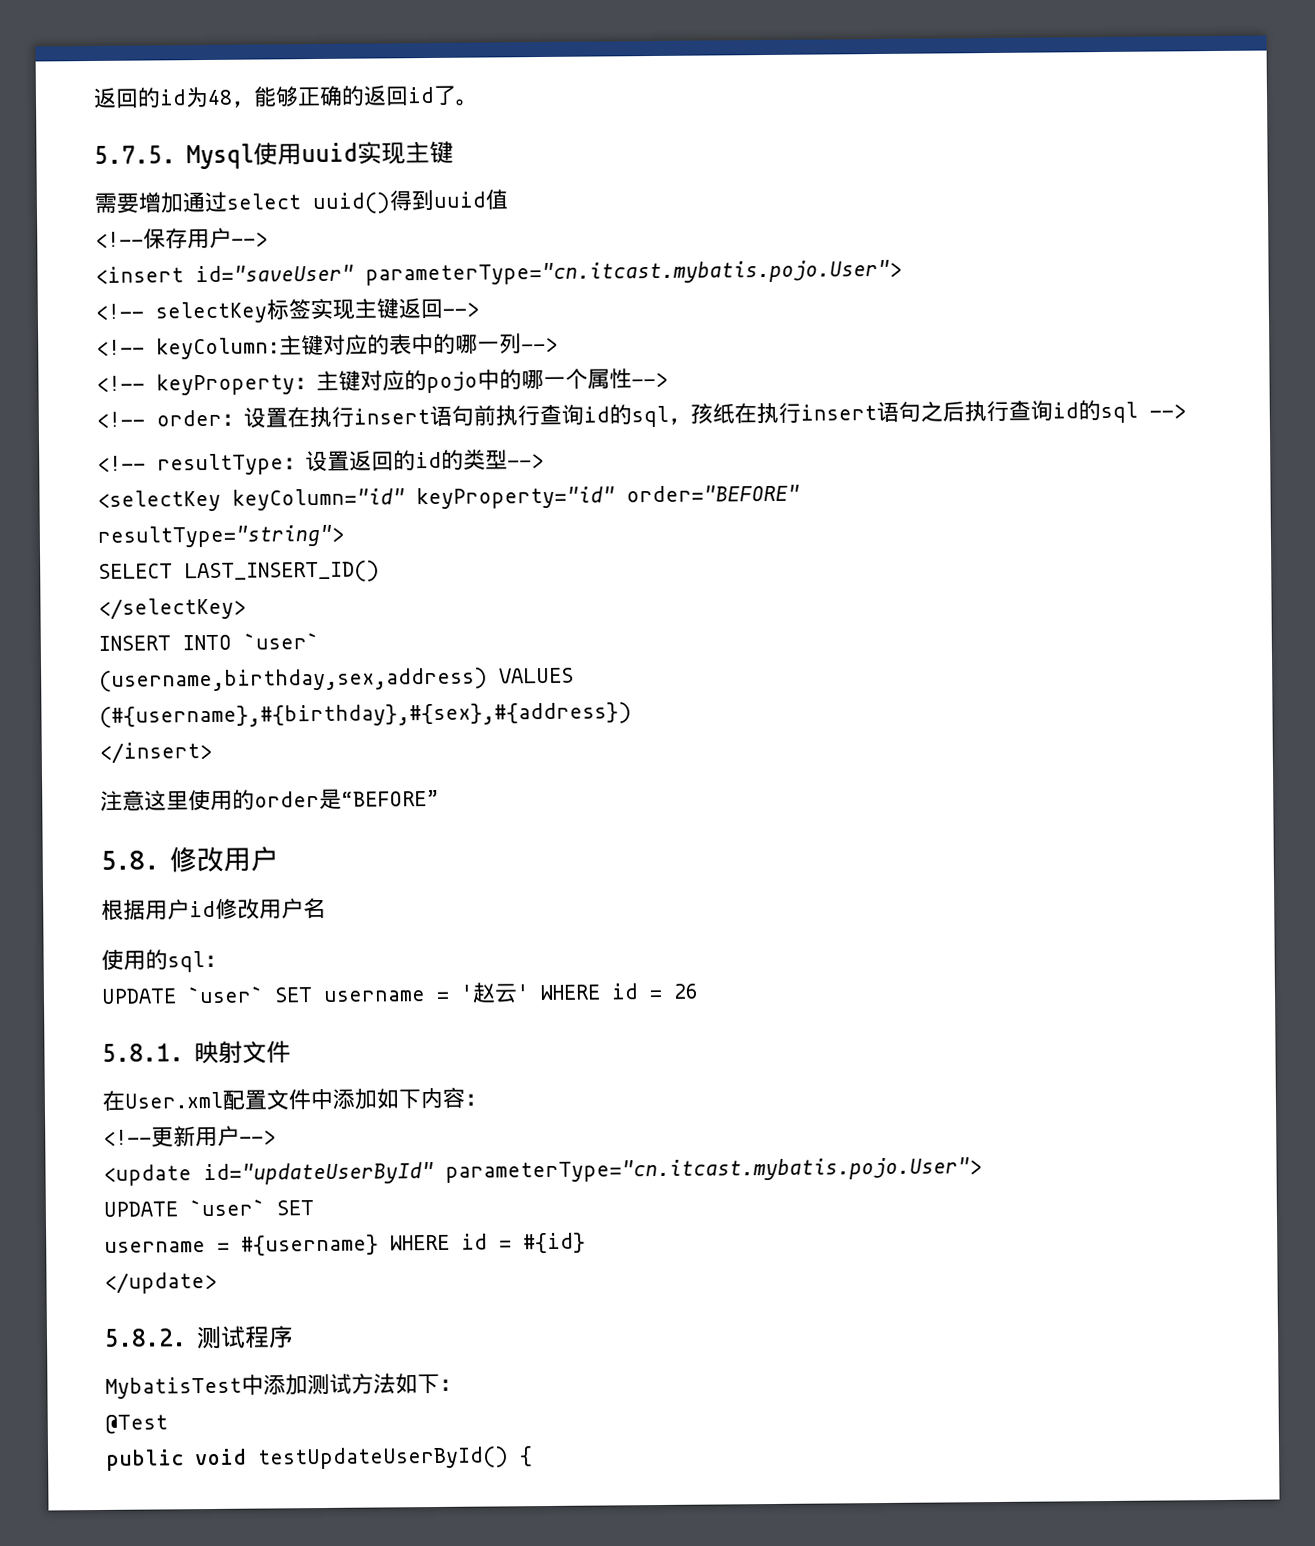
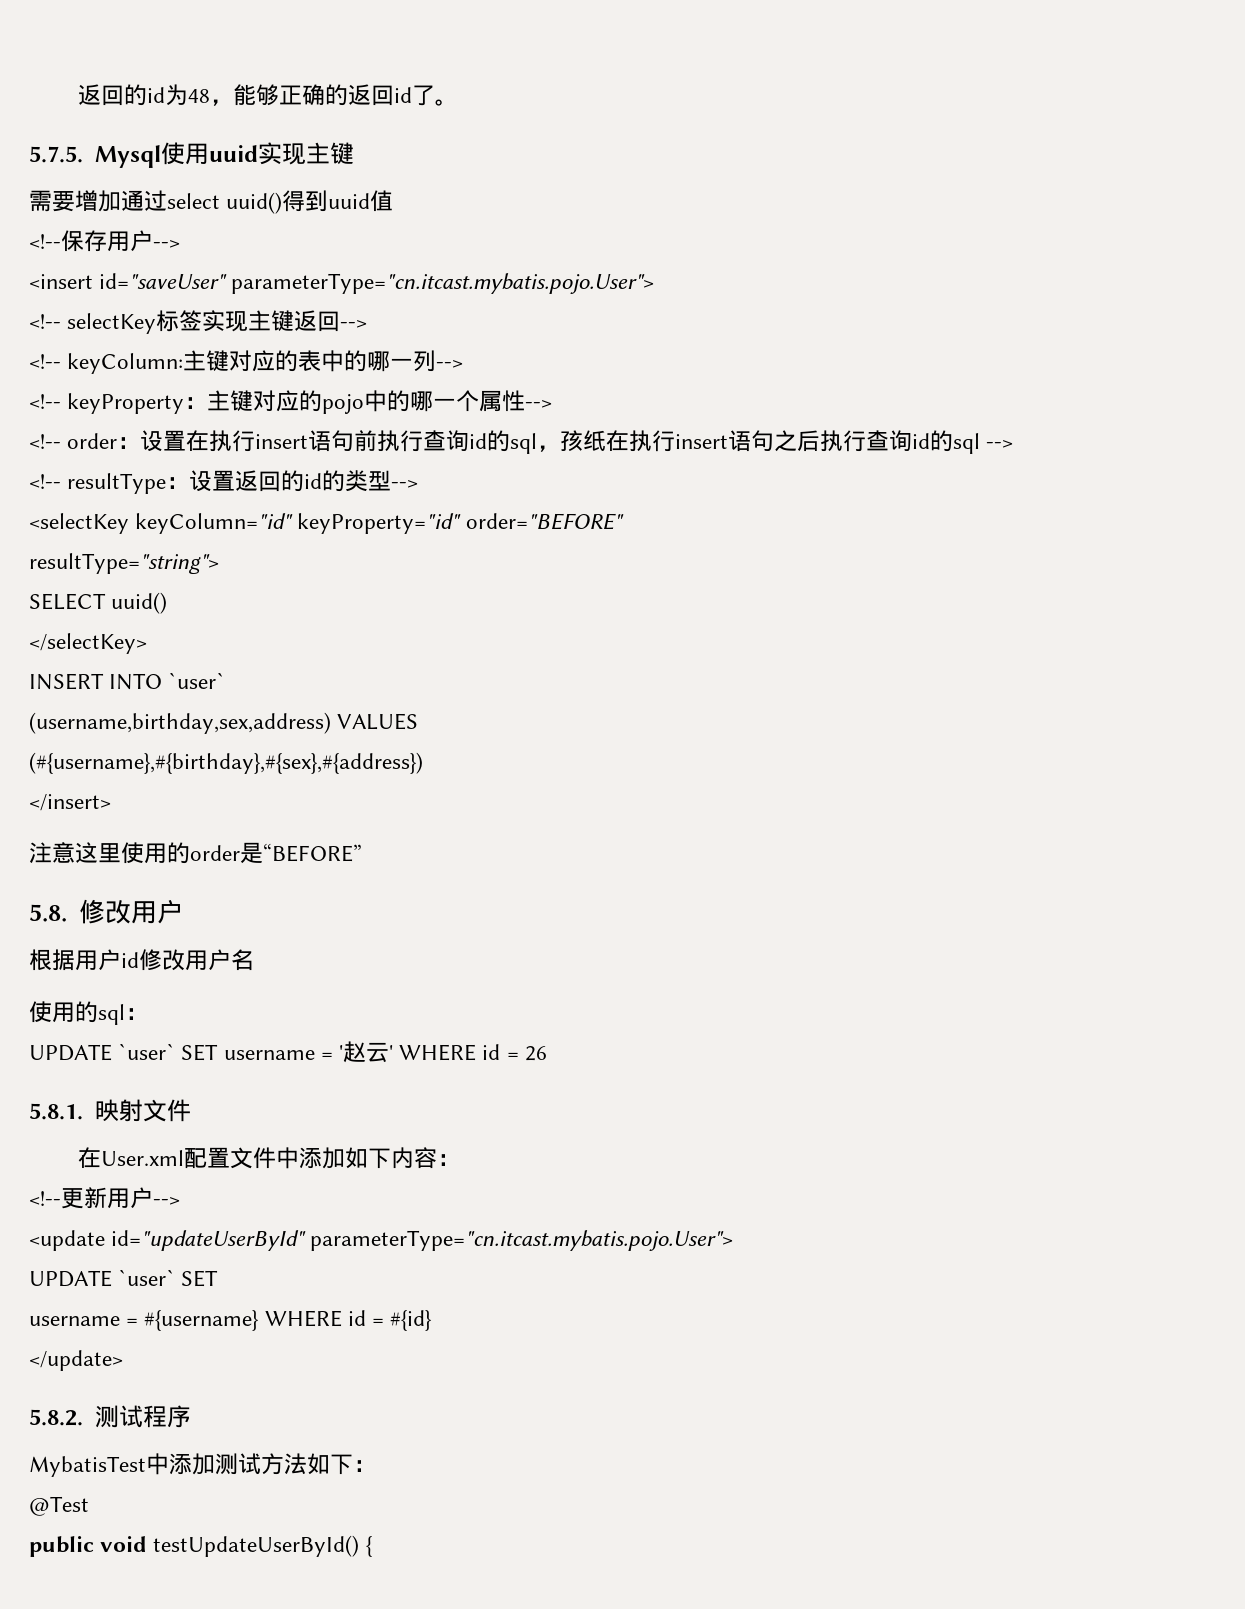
- SELECT LAST_INSERT_ID()
+ SELECT uuid()

